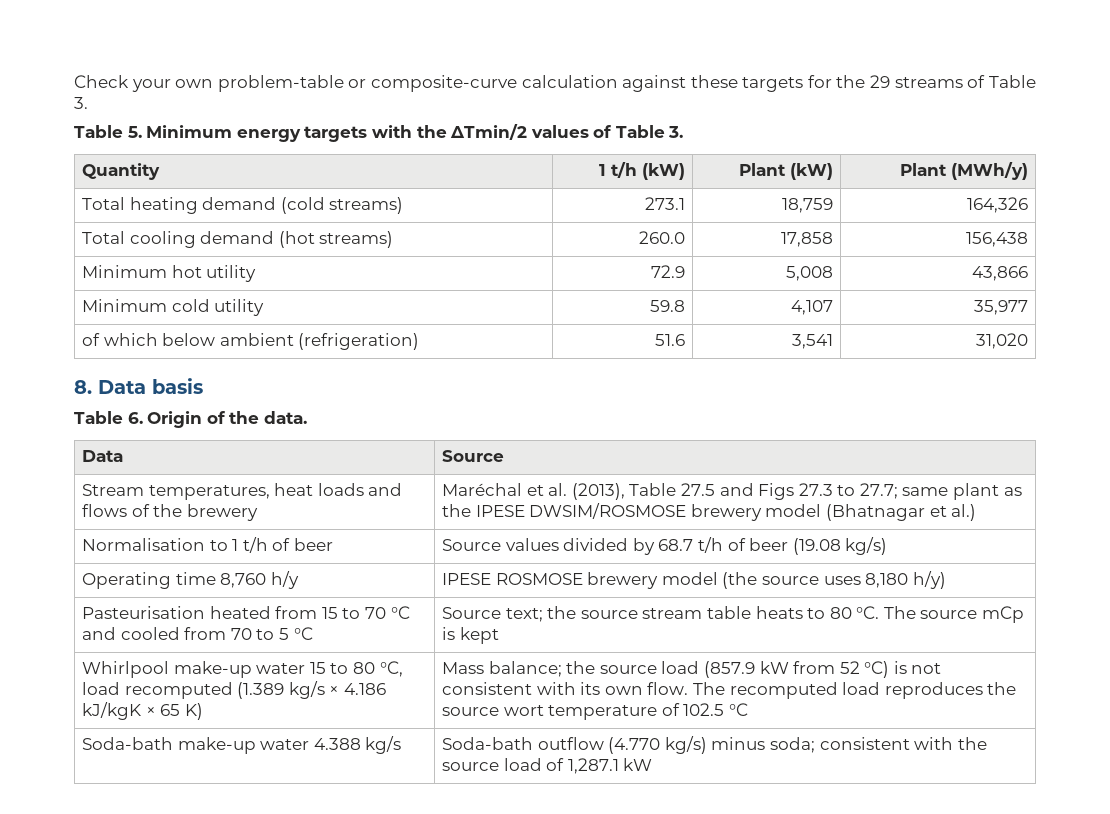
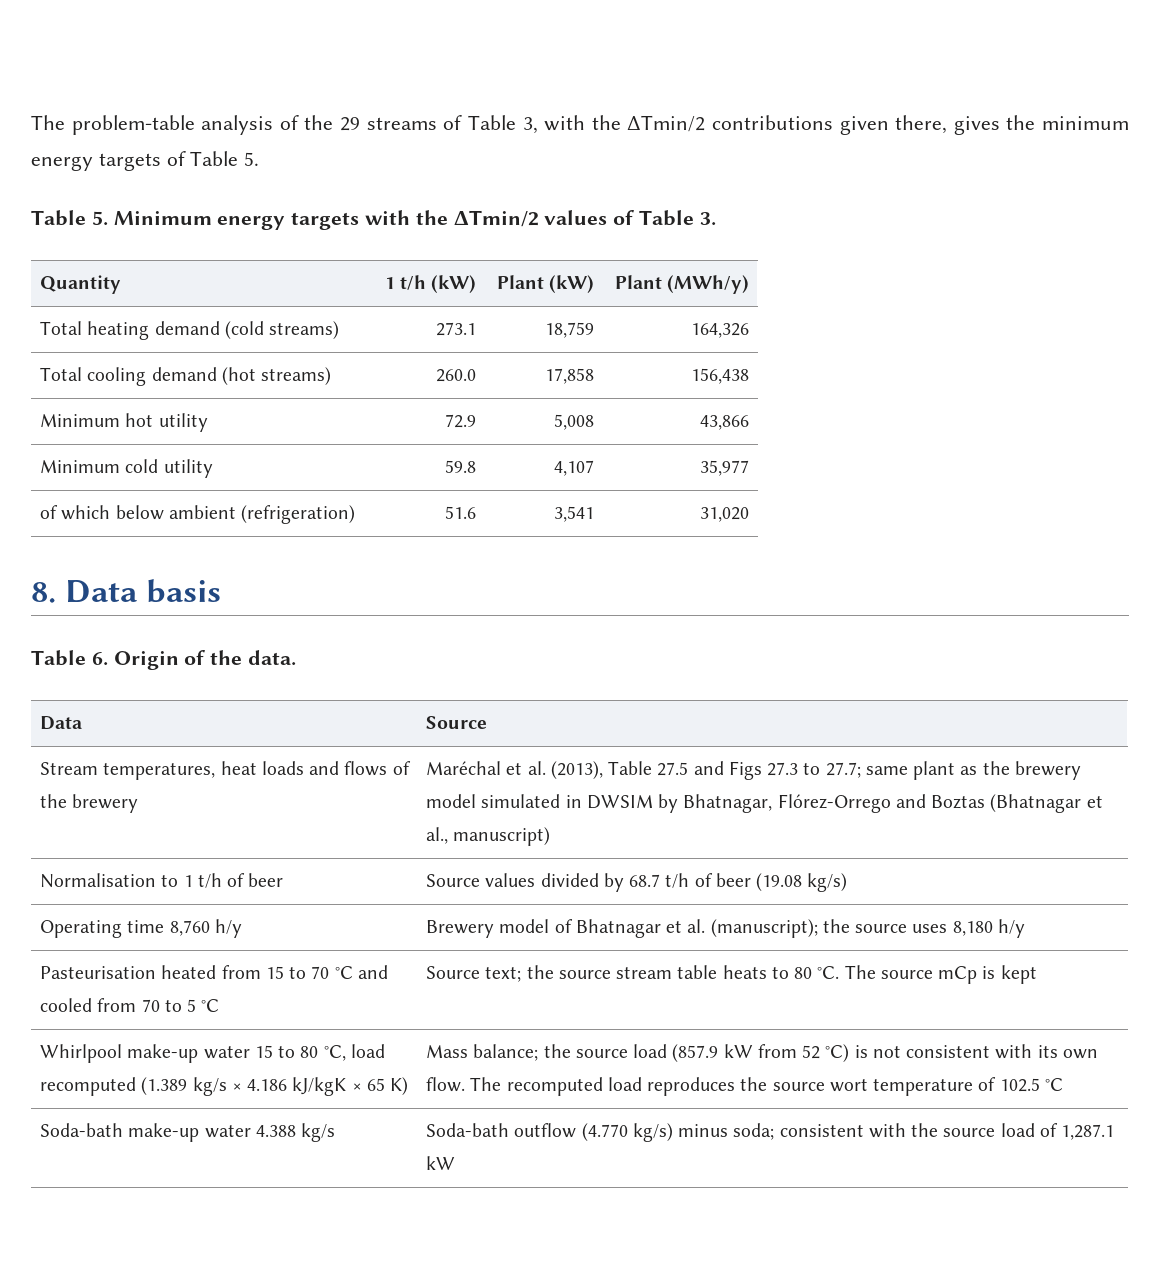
- Check your own problem-table or composite-curve calculation against these targets for the 29 streams of Table 3.
+ The problem-table analysis of the 29 streams of Table 3, with the ΔTmin/2 contributions given there, gives the minimum energy targets of Table 5.
- Stream temperatures, heat loads and flows of the brewery | Maréchal et al. (2013), Table 27.5 and Figs 27.3 to 27.7; same plant as the IPESE DWSIM/ROSMOSE brewery model (Bhatnagar et al.)
+ Stream temperatures, heat loads and flows of the brewery | Maréchal et al. (2013), Table 27.5 and Figs 27.3 to 27.7; same plant as the brewery model simulated in DWSIM by Bhatnagar, Flórez-Orrego and Boztas (Bhatnagar et al., manuscript)
- Operating time 8,760 h/y | IPESE ROSMOSE brewery model (the source uses 8,180 h/y)
+ Operating time 8,760 h/y | Brewery model of Bhatnagar et al. (manuscript); the source uses 8,180 h/y

